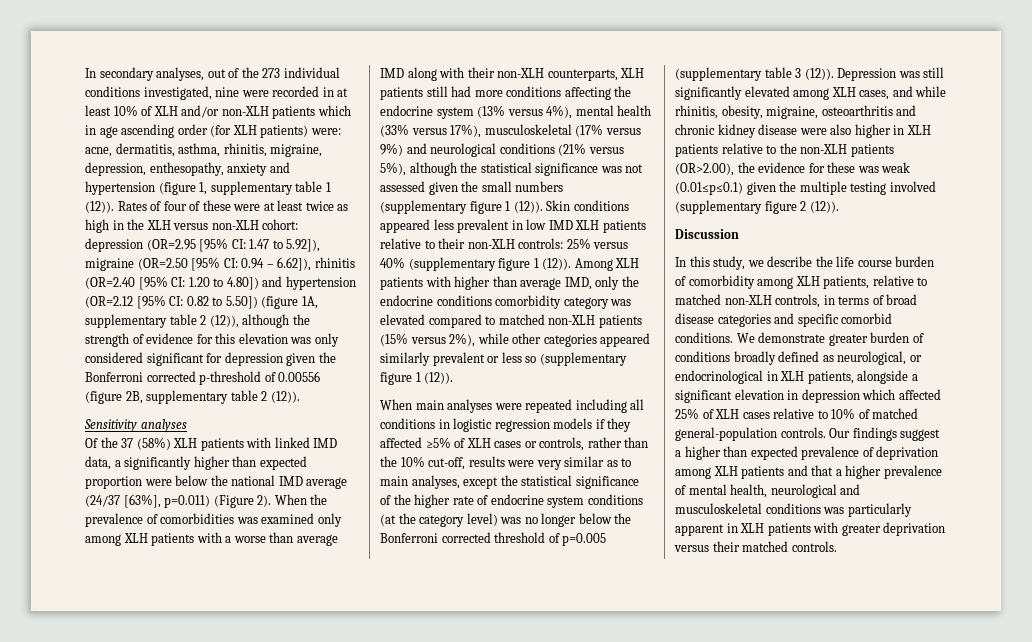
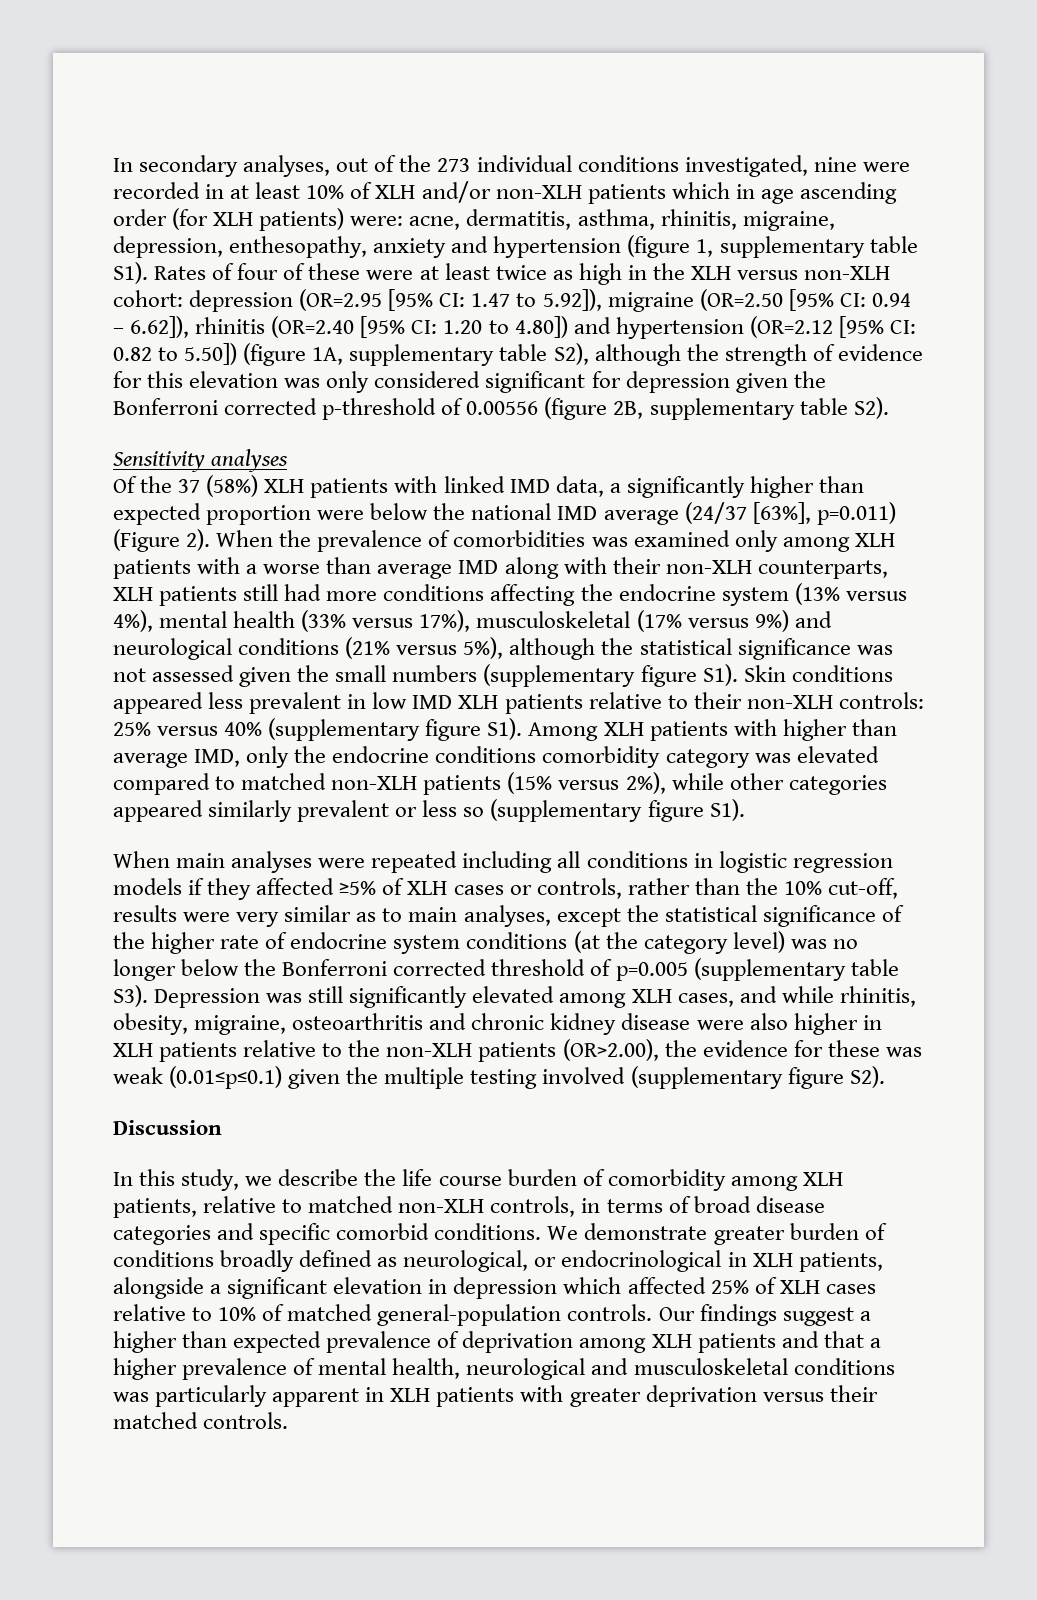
- acne, dermatitis, asthma, rhinitis, migraine, depression, enthesopathy, anxiety and hypertension (figure 1, supplementary table 1 (12)). Rates of four of these were at least twice as high in the XLH versus non-XLH cohort:
+ acne, dermatitis, asthma, rhinitis, migraine, depression, enthesopathy, anxiety and hypertension (figure 1, supplementary table S1). Rates of four of these were at least twice as high in the XLH versus non-XLH cohort:
- 0.82 to 5.50]) (figure 1A, supplementary table 2 (12)), although the strength of evidence for this elevation was only considered significant for depression given the Bonferroni corrected p-threshold of 0.00556 (figure 2B, supplementary table 2 (12)).
+ 0.82 to 5.50]) (figure 1A, supplementary table S2), although the strength of evidence for this elevation was only considered significant for depression given the Bonferroni corrected p-threshold of 0.00556 (figure 2B, supplementary table S2).
- When the prevalence of comorbidities was examined only among XLH patients with a worse than average IMD along with their non-XLH counterparts, XLH patients still had more conditions affecting the endocrine system (13% versus 4%), mental health (33% versus 17%), musculoskeletal (17% versus 9%) and neurological conditions (21% versus 5%), although the statistical significance was not assessed given the small numbers (supplementary figure 1 (12)). Skin conditions appeared less prevalent in low IMD XLH patients relative to their non-XLH controls:
+ When the prevalence of comorbidities was examined only among XLH patients with a worse than average IMD along with their non-XLH counterparts, XLH patients still had more conditions affecting the endocrine system (13% versus 4%), mental health (33% versus 17%), musculoskeletal (17% versus 9%) and neurological conditions (21% versus 5%), although the statistical significance was not assessed given the small numbers (supplementary figure S1). Skin conditions appeared less prevalent in low IMD XLH patients relative to their non-XLH controls:
- 25% versus 40% (supplementary figure 1 (12)). Among XLH patients with higher than average IMD, only the endocrine conditions comorbidity category was elevated compared to matched non-XLH patients (15% versus 2%), while other categories appeared similarly prevalent or less so (supplementary figure 1 (12)).
+ 25% versus 40% (supplementary figure S1). Among XLH patients with higher than average IMD, only the endocrine conditions comorbidity category was elevated compared to matched non-XLH patients (15% versus 2%), while other categories appeared similarly prevalent or less so (supplementary figure S1).
- When main analyses were repeated including all conditions in logistic regression models if they affected ≥5% of XLH cases or controls, rather than the 10% cut-off, results were very similar as to main analyses, except the statistical significance of the higher rate of endocrine system conditions (at the category level) was no longer below the Bonferroni corrected threshold of p=0.005 (supplementary table 3 (12)). Depression was still significantly elevated among XLH cases, and while rhinitis, obesity, migraine, osteoarthritis and chronic kidney disease were also higher in XLH patients relative to the non-XLH patients (OR>2.00), the evidence for these was weak (0.01≤p≤0.1) given the multiple testing involved (supplementary figure 2 (12)).
+ When main analyses were repeated including all conditions in logistic regression models if they affected ≥5% of XLH cases or controls, rather than the 10% cut-off, results were very similar as to main analyses, except the statistical significance of the higher rate of endocrine system conditions (at the category level) was no longer below the Bonferroni corrected threshold of p=0.005 (supplementary table S3). Depression was still significantly elevated among XLH cases, and while rhinitis, obesity, migraine, osteoarthritis and chronic kidney disease were also higher in XLH patients relative to the non-XLH patients (OR>2.00), the evidence for these was weak (0.01≤p≤0.1) given the multiple testing involved (supplementary figure S2).

